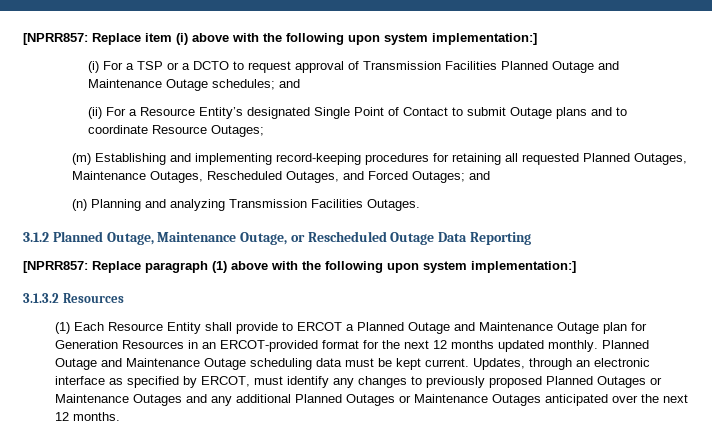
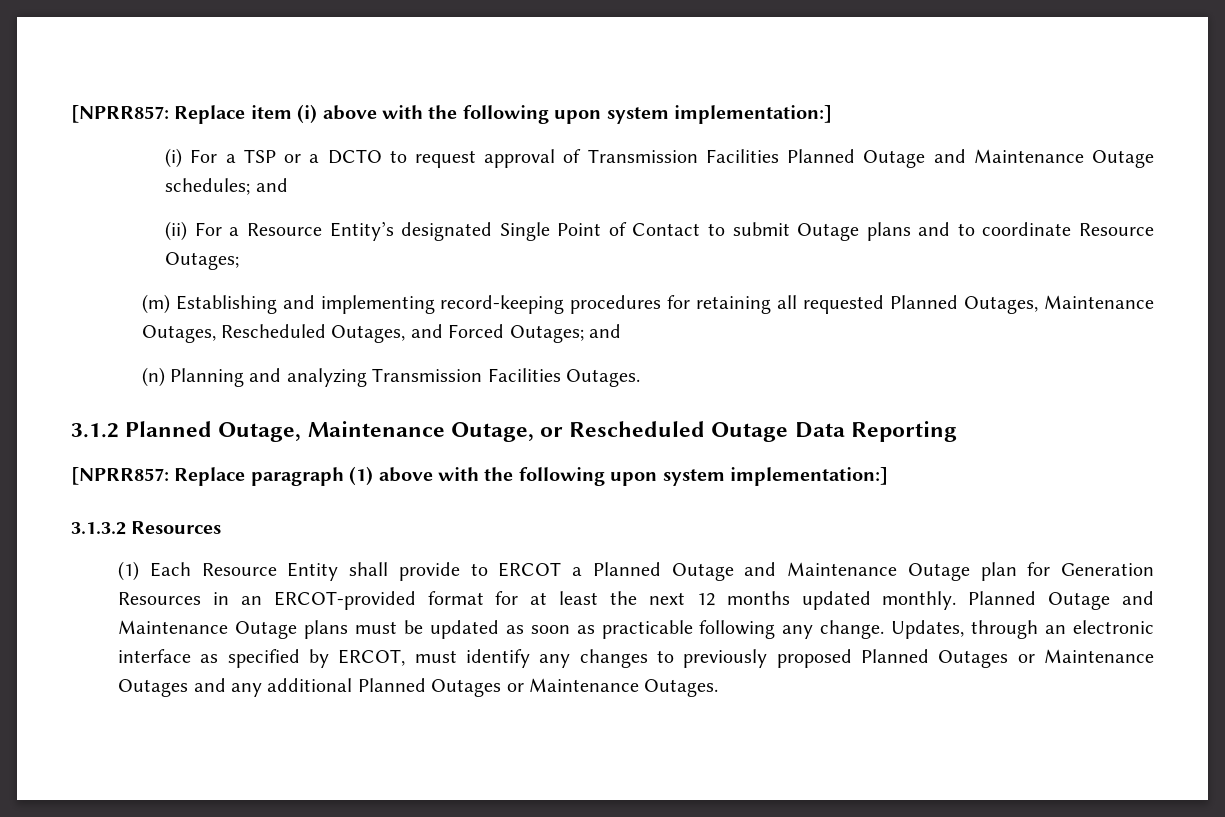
- (1) Each Resource Entity shall provide to ERCOT a Planned Outage and Maintenance Outage plan for Generation Resources in an ERCOT-provided format for the next 12 months updated monthly.
+ (1) Each Resource Entity shall provide to ERCOT a Planned Outage and Maintenance Outage plan for Generation Resources in an ERCOT-provided format for at least the next 12 months updated monthly.
- Planned Outage and Maintenance Outage scheduling data must be kept current.
+ Planned Outage and Maintenance Outage plans must be updated as soon as practicable following any change.
- Updates, through an electronic interface as specified by ERCOT, must identify any changes to previously proposed Planned Outages or Maintenance Outages and any additional Planned Outages or Maintenance Outages anticipated over the next 12 months.
+ Updates, through an electronic interface as specified by ERCOT, must identify any changes to previously proposed Planned Outages or Maintenance Outages and any additional Planned Outages or Maintenance Outages.

